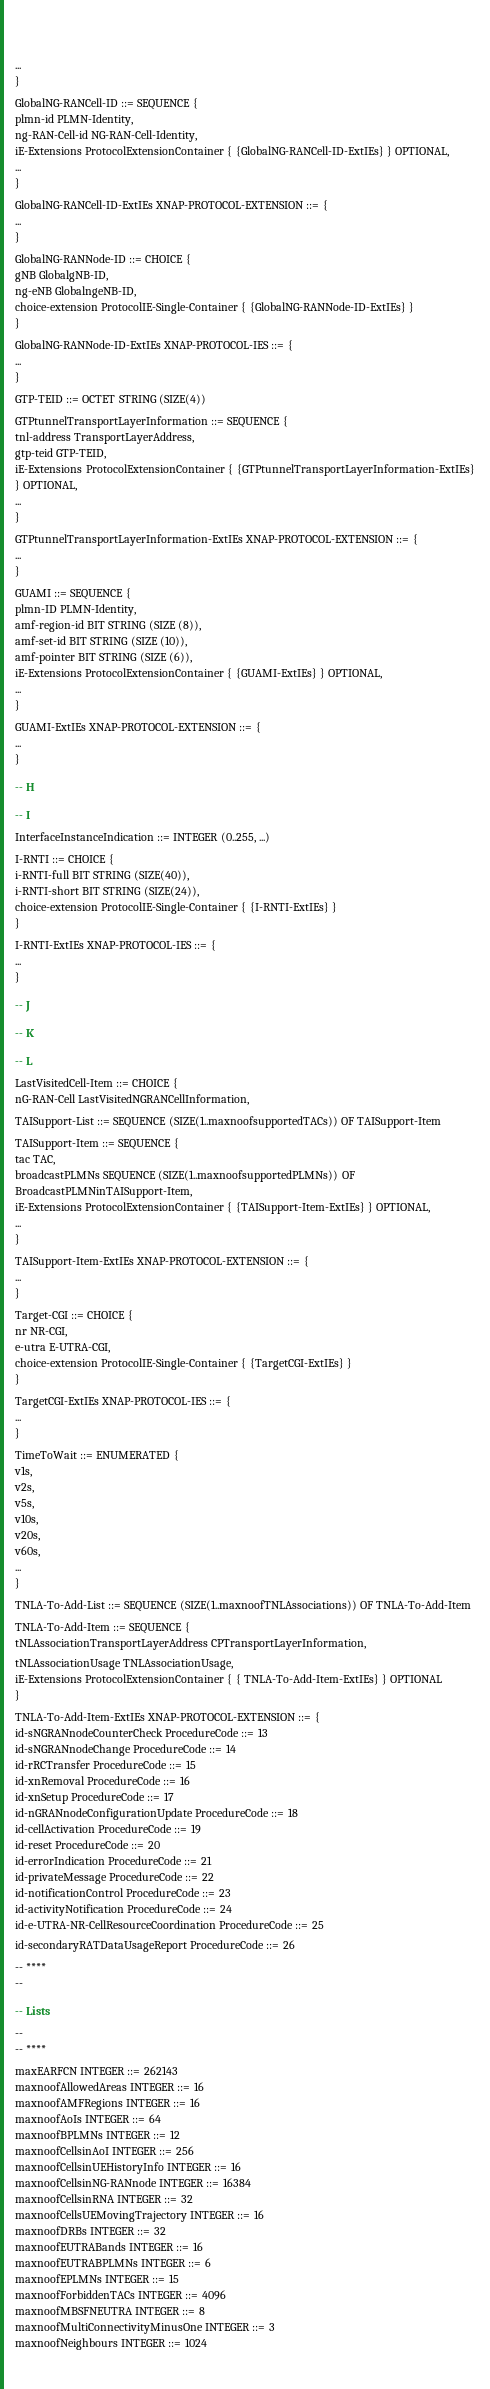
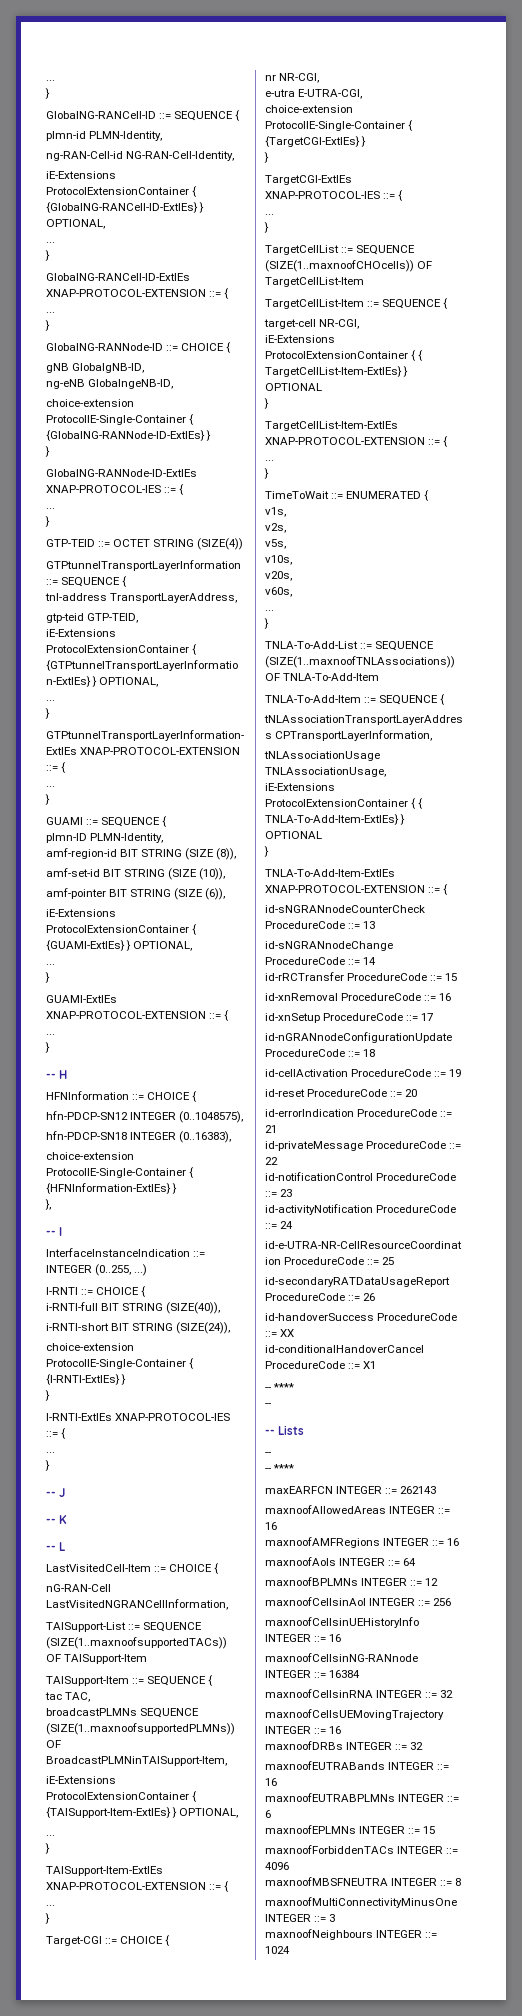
+ HFNInformation ::= CHOICE {
+ hfn-PDCP-SN12 INTEGER (0..1048575),
+ hfn-PDCP-SN18 INTEGER (0..16383),
+ choice-extension ProtocolIE-Single-Container { {HFNInformation-ExtIEs} }
+ },
+ TargetCellList ::= SEQUENCE (SIZE(1..maxnoofCHOcells)) OF TargetCellList-Item
+ TargetCellList-Item ::= SEQUENCE {
+ target-cell NR-CGI,
+ iE-Extensions ProtocolExtensionContainer { { TargetCellList-Item-ExtIEs} } OPTIONAL
+ }
+ TargetCellList-Item-ExtIEs XNAP-PROTOCOL-EXTENSION ::= {
+ ...
+ }
+ id-handoverSuccess ProcedureCode ::= XX
+ id-conditionalHandoverCancel ProcedureCode ::= X1

